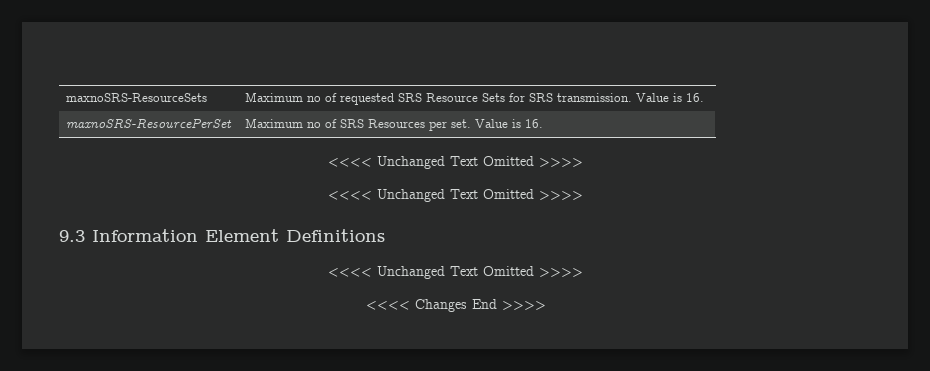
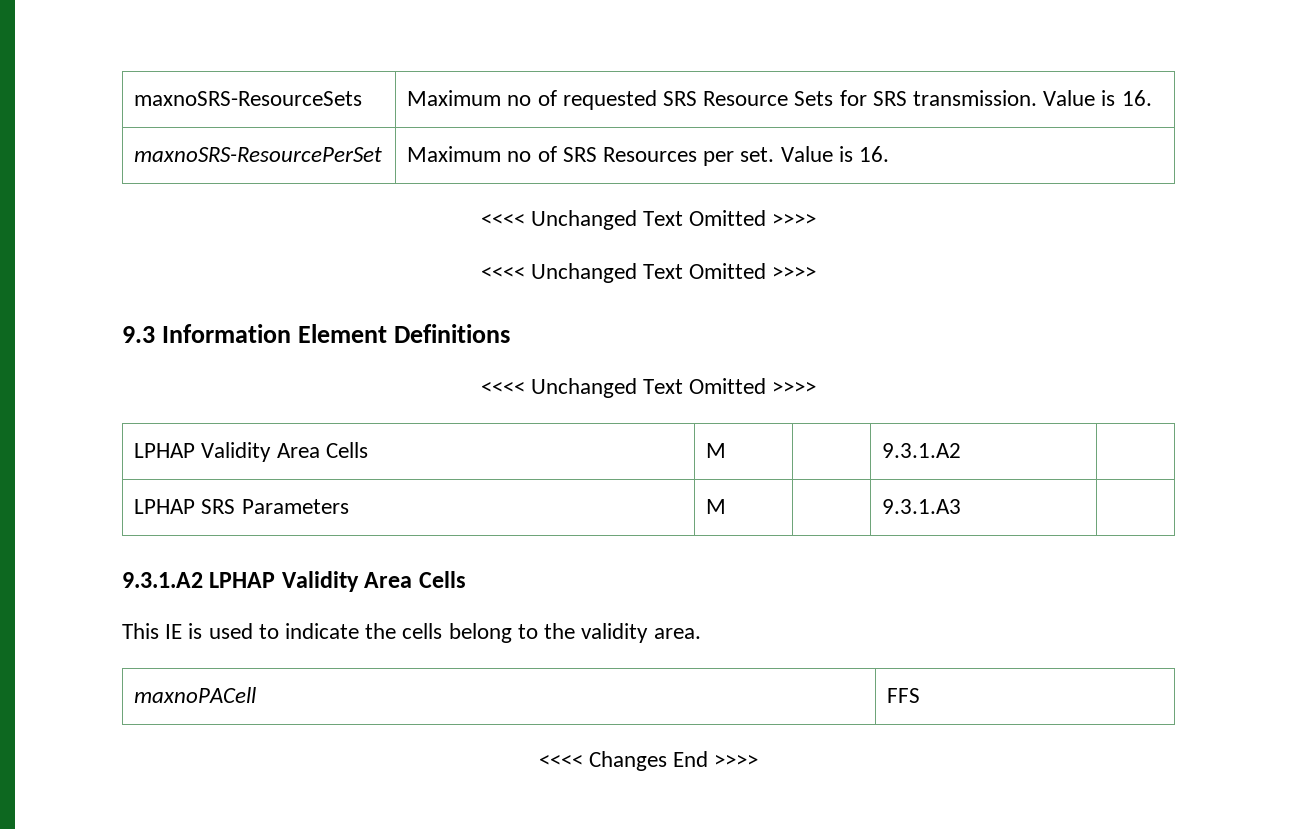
+ LPHAP Validity Area Cells | M | | 9.3.1.A2 |
+ LPHAP SRS Parameters | M | | 9.3.1.A3 |
+ 9.3.1.A2 LPHAP Validity Area Cells
+ This IE is used to indicate the cells belong to the validity area.
+ maxnoPACell | FFS

